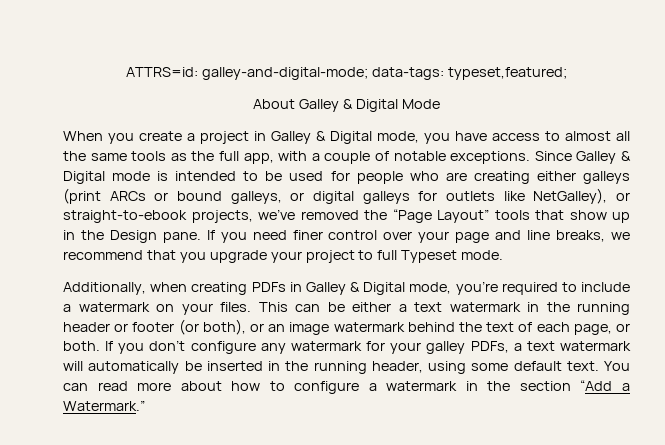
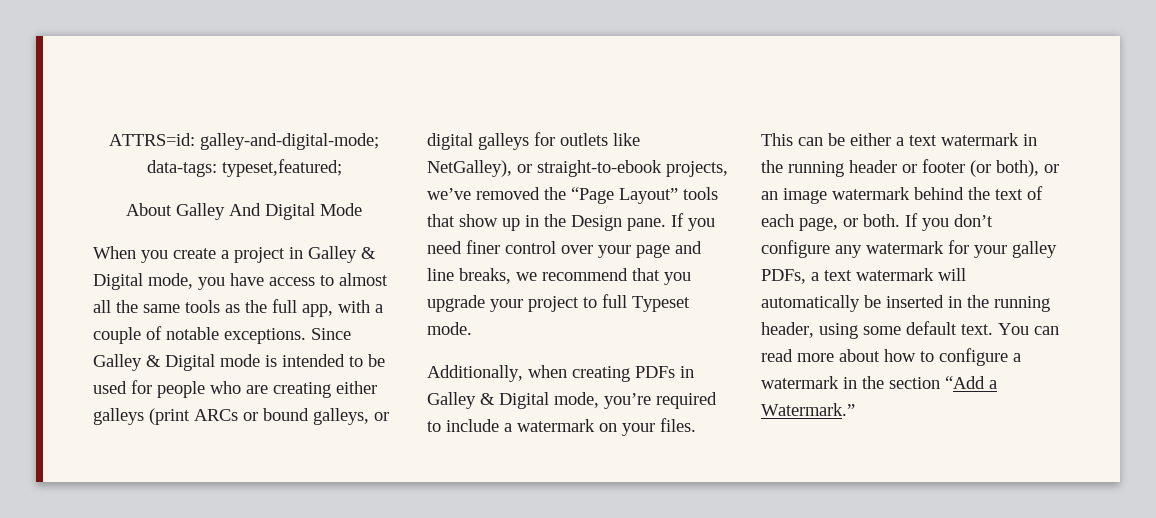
- About Galley & Digital Mode
+ About Galley And Digital Mode

